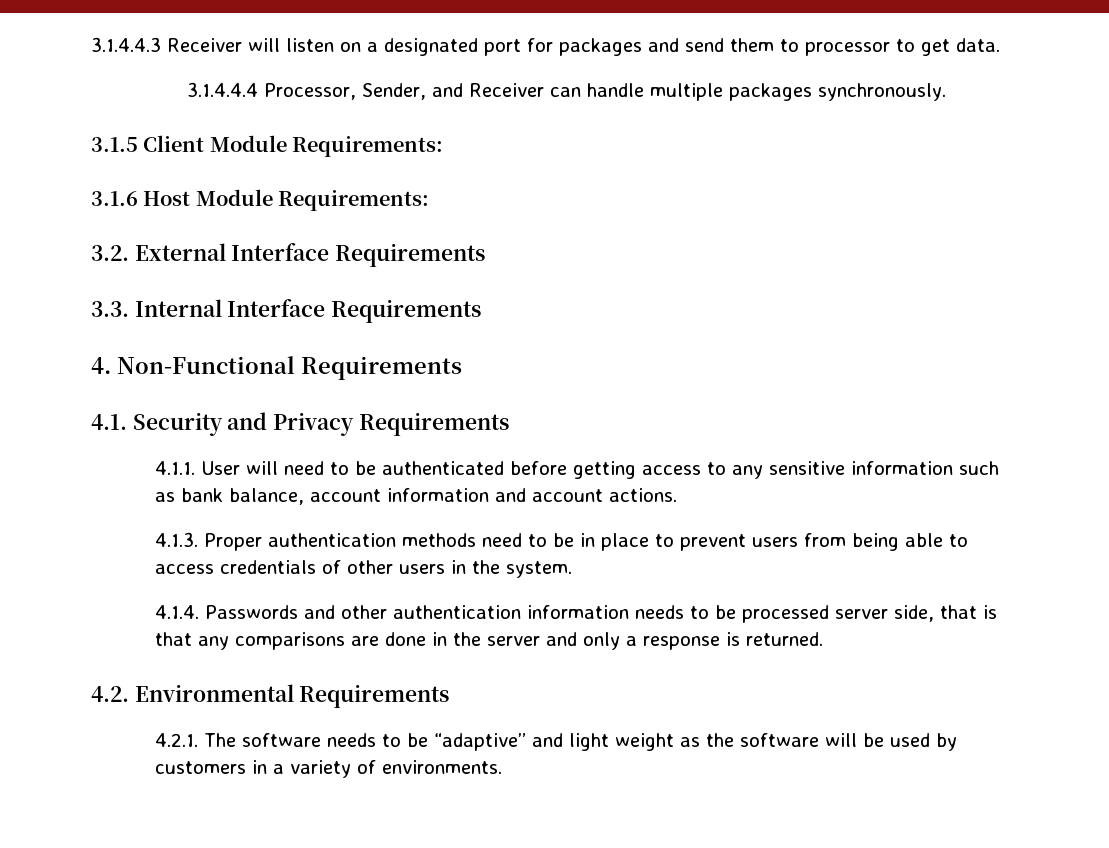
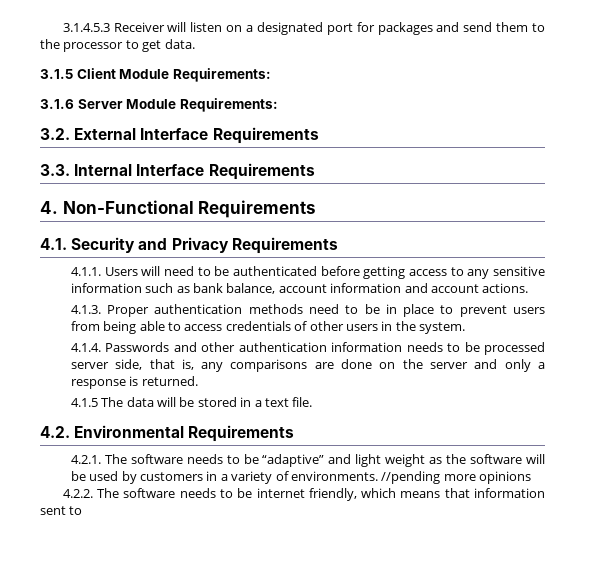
- 3.1.4.4.3 Receiver will listen on a designated port for packages and send them to processor to get data.
+ 3.1.4.5.3 Receiver will listen on a designated port for packages and send them to the processor to get data.
- 3.1.4.4.4 Processor, Sender, and Receiver can handle multiple packages synchronously.
- 3.1.6 Host Module Requirements:
+ 3.1.6 Server Module Requirements:
- 4.1.1. User will need to be authenticated before getting access to any sensitive information such as bank balance, account information and account actions.
+ 4.1.1. Users will need to be authenticated before getting access to any sensitive information such as bank balance, account information and account actions.
- 4.1.4. Passwords and other authentication information needs to be processed server side, that is that any comparisons are done in the server and only a response is returned.
+ 4.1.4. Passwords and other authentication information needs to be processed server side, that is, any comparisons are done on the server and only a response is returned.
+ 4.1.5 The data will be stored in a text file.
+ //pending more opinions
+ 4.2.2. The software needs to be internet friendly, which means that information sent to

